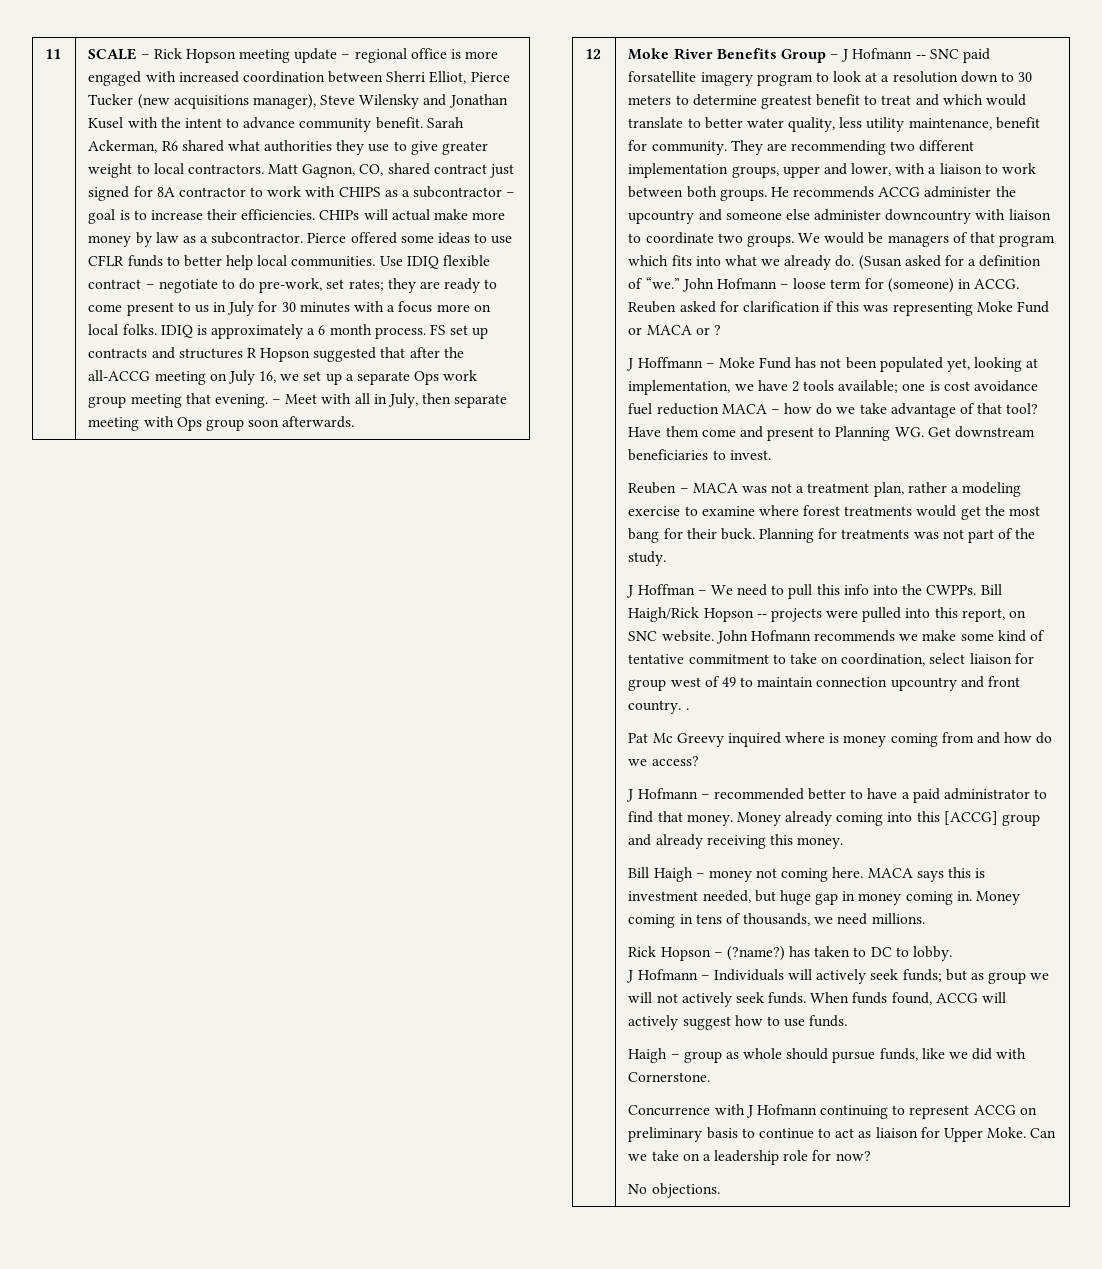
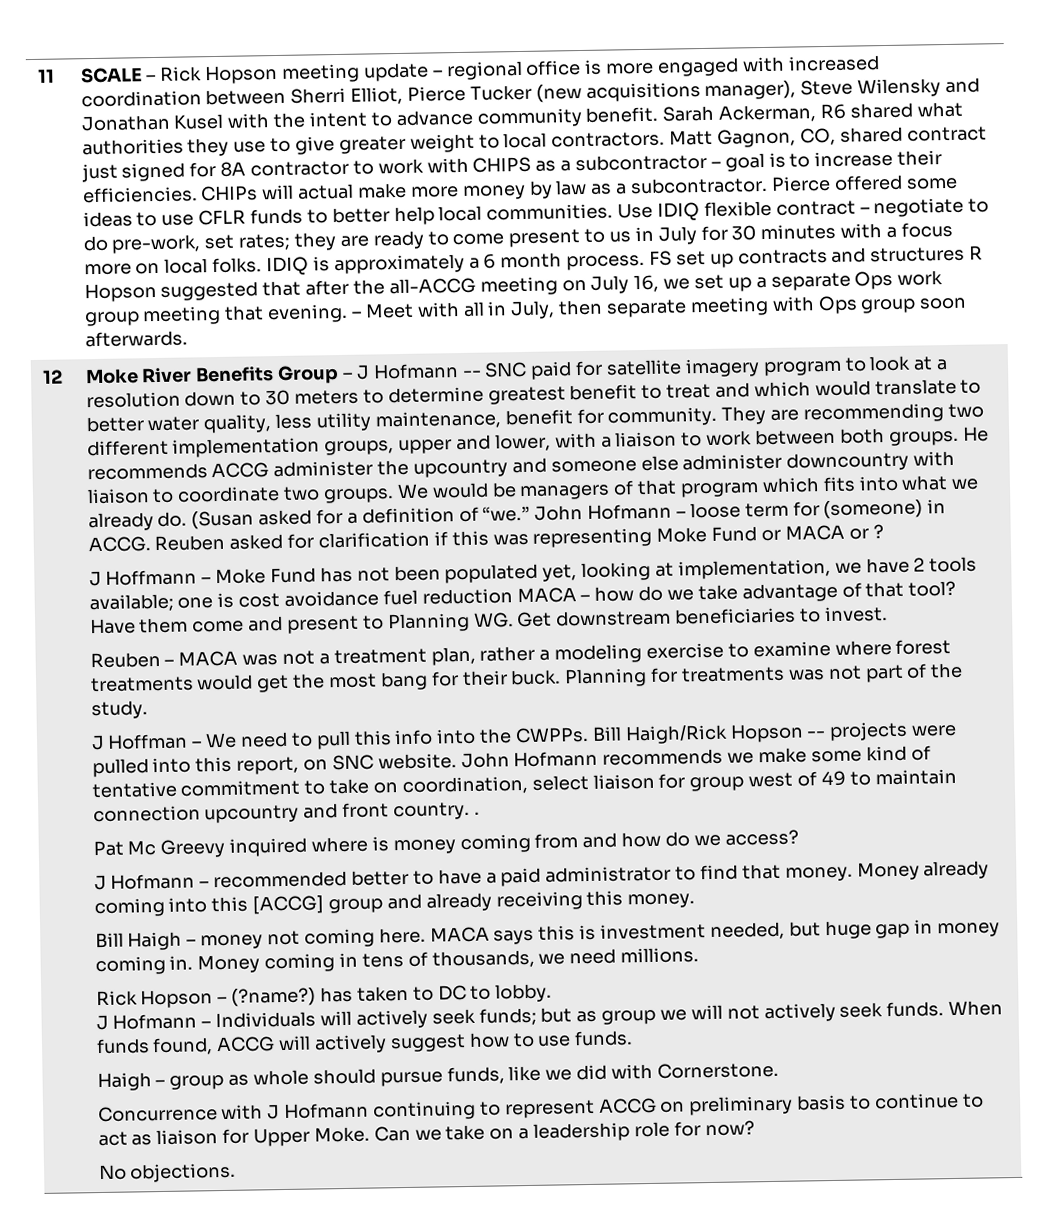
- Moke River Benefits Group – J Hofmann -- SNC paid forsatellite imagery program to look at a resolution down to 30 meters to determine greatest benefit to treat and which would translate to better water quality, less utility maintenance, benefit for community.
+ Moke River Benefits Group – J Hofmann -- SNC paid for satellite imagery program to look at a resolution down to 30 meters to determine greatest benefit to treat and which would translate to better water quality, less utility maintenance, benefit for community.

